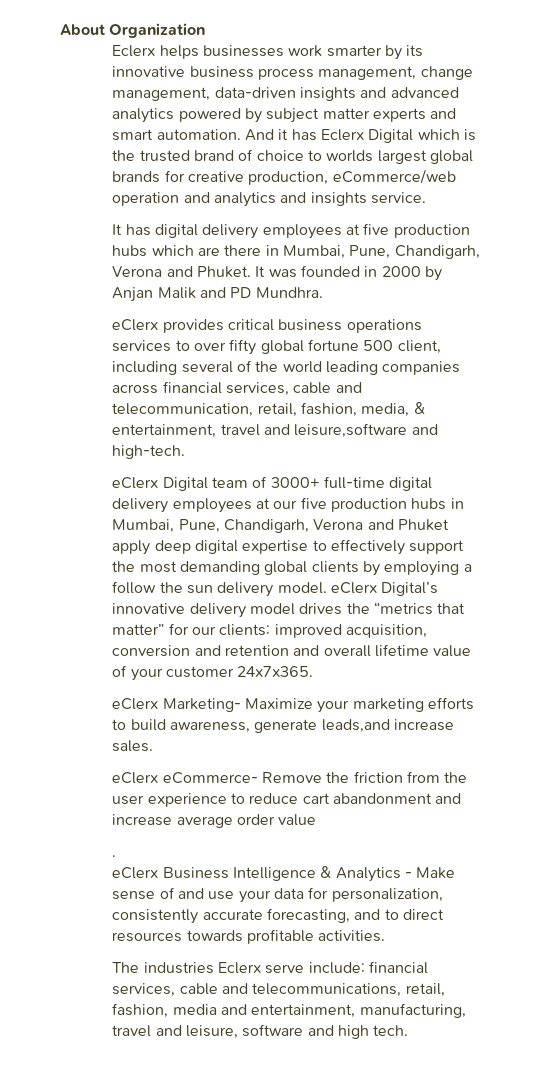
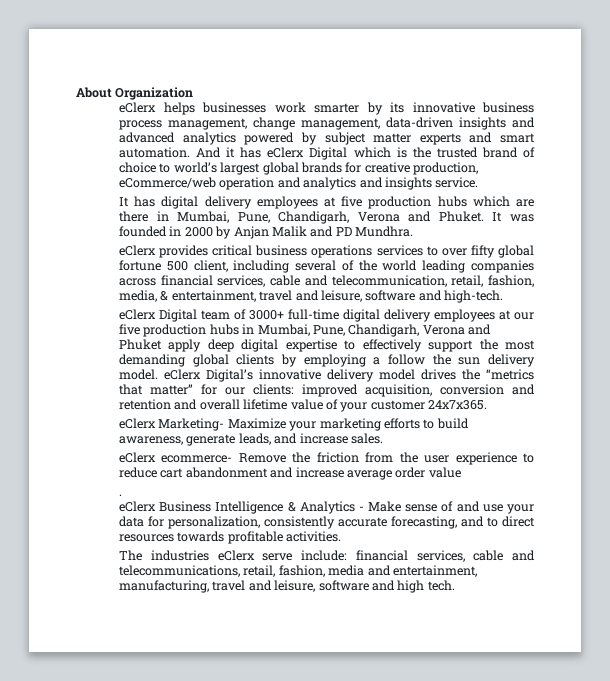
- Eclerx helps businesses work smarter by its innovative business process management, change management, data-driven insights and advanced analytics powered by subject matter experts and smart automation.
+ eClerx helps businesses work smarter by its innovative business process management, change management, data-driven insights and advanced analytics powered by subject matter experts and smart automation.
- And it has Eclerx Digital which is the trusted brand of choice to worlds largest global brands for creative production, eCommerce/web operation and analytics and insights service.
+ And it has eClerx Digital which is the trusted brand of choice to world’s largest global brands for creative production, eCommerce/web operation and analytics and insights service.
- eClerx provides critical business operations services to over fifty global fortune 500 client, including several of the world leading companies across financial services, cable and telecommunication, retail, fashion, media, & entertainment, travel and leisure,software and high-tech.
+ eClerx provides critical business operations services to over fifty global fortune 500 client, including several of the world leading companies across financial services, cable and telecommunication, retail, fashion, media, & entertainment, travel and leisure, software and high-tech.
- eClerx Marketing- Maximize your marketing efforts to build awareness, generate leads,and increase sales.
+ eClerx Marketing- Maximize your marketing efforts to build awareness, generate leads, and increase sales.
- eClerx eCommerce- Remove the friction from the user experience to reduce cart abandonment and increase average order value
+ eClerx ecommerce- Remove the friction from the user experience to reduce cart abandonment and increase average order value
- The industries Eclerx serve include: financial services, cable and telecommunications, retail, fashion, media and entertainment, manufacturing, travel and leisure, software and high tech.
+ The industries eClerx serve include: financial services, cable and telecommunications, retail, fashion, media and entertainment, manufacturing, travel and leisure, software and high tech.

